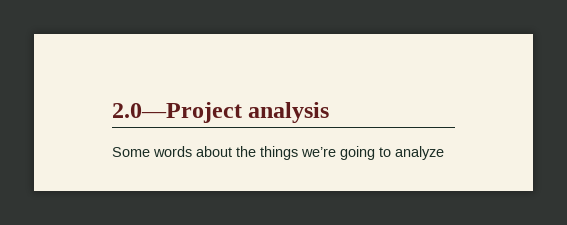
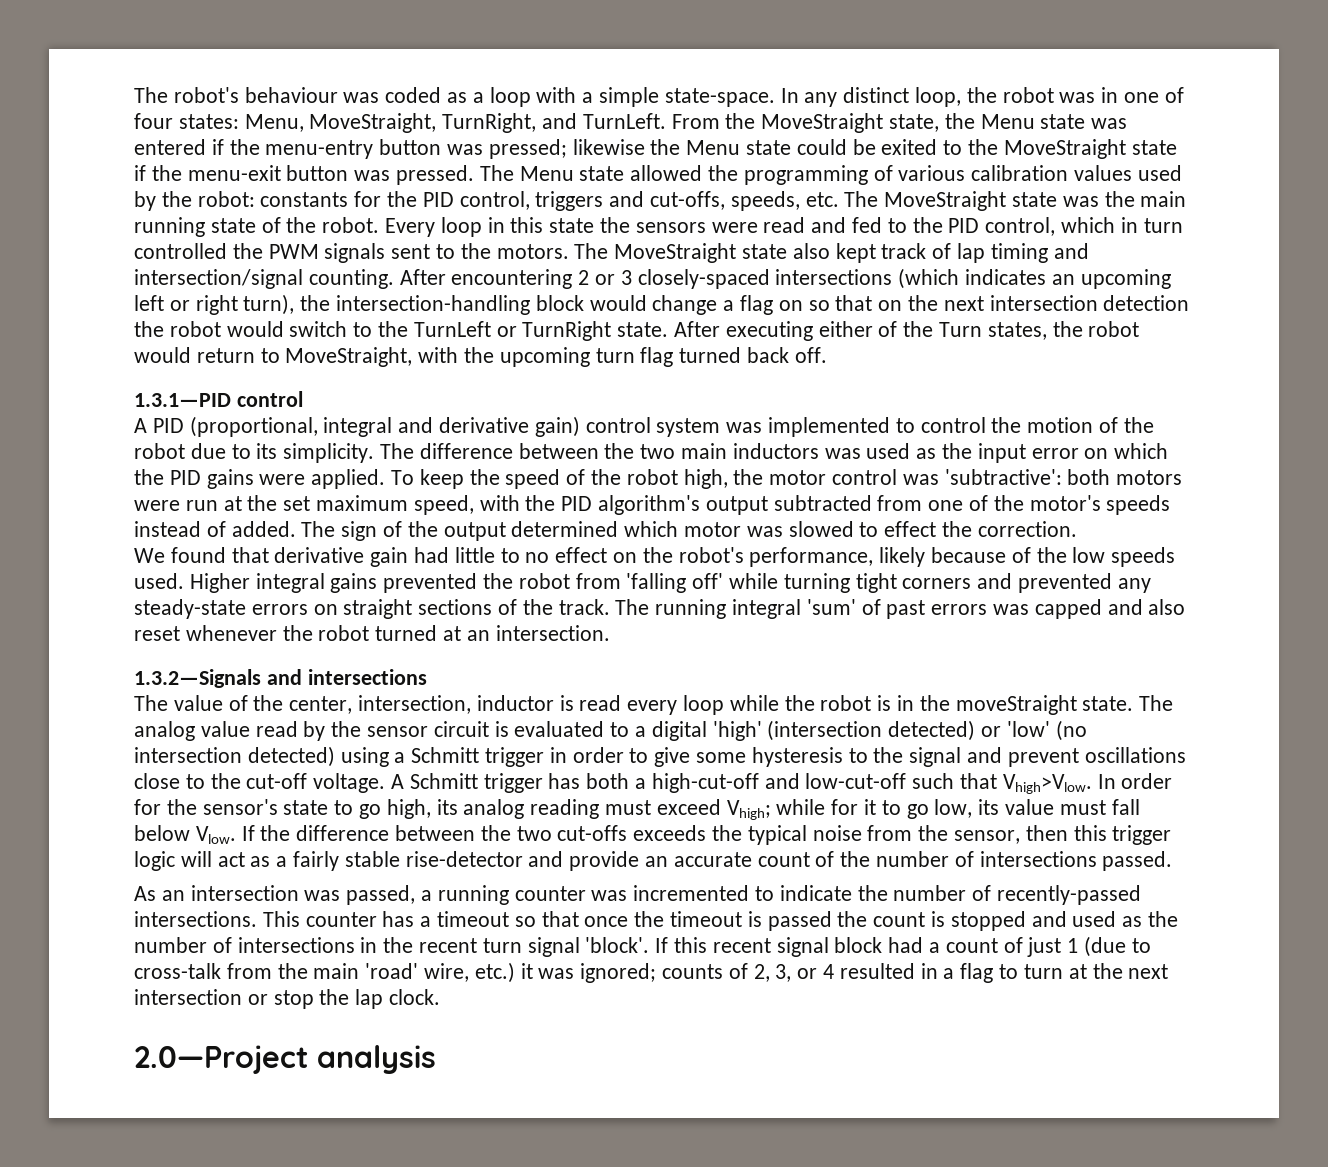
+ The robot's behaviour was coded as a loop with a simple state-space. In any distinct loop, the robot was in one of four states: Menu, MoveStraight, TurnRight, and TurnLeft. From the MoveStraight state, the Menu state was entered if the menu-entry button was pressed; likewise the Menu state could be exited to the MoveStraight state if the menu-exit button was pressed. The Menu state allowed the programming of various calibration values used by the robot: constants for the PID control, triggers and cut-offs, speeds, etc. The MoveStraight state was the main running state of the robot. Every loop in this state the sensors were read and fed to the PID control, which in turn controlled the PWM signals sent to the motors. The MoveStraight state also kept track of lap timing and intersection/signal counting. After encountering 2 or 3 closely-spaced intersections (which indicates an upcoming left or right turn), the intersection-handling block would change a flag on so that on the next intersection detection the robot would switch to the TurnLeft or TurnRight state. After executing either of the Turn states, the robot would return to MoveStraight, with the upcoming turn flag turned back off.
+ 1.3.1—PID control
+ A PID (proportional, integral and derivative gain) control system was implemented to control the motion of the robot due to its simplicity. The difference between the two main inductors was used as the input error on which the PID gains were applied. To keep the speed of the robot high, the motor control was 'subtractive': both motors were run at the set maximum speed, with the PID algorithm's output subtracted from one of the motor's speeds instead of added. The sign of the output determined which motor was slowed to effect the correction.
+ We found that derivative gain had little to no effect on the robot's performance, likely because of the low speeds used. Higher integral gains prevented the robot from 'falling off' while turning tight corners and prevented any steady-state errors on straight sections of the track. The running integral 'sum' of past errors was capped and also reset whenever the robot turned at an intersection.
+ 1.3.2—Signals and intersections
+ The value of the center, intersection, inductor is read every loop while the robot is in the moveStraight state. The analog value read by the sensor circuit is evaluated to a digital 'high' (intersection detected) or 'low' (no intersection detected) using a Schmitt trigger in order to give some hysteresis to the signal and prevent oscillations close to the cut-off voltage. A Schmitt trigger has both a high-cut-off and low-cut-off such that Vhigh>Vlow. In order for the sensor's state to go high, its analog reading must exceed Vhigh; while for it to go low, its value must fall below Vlow. If the difference between the two cut-offs exceeds the typical noise from the sensor, then this trigger logic will act as a fairly stable rise-detector and provide an accurate count of the number of intersections passed.
+ As an intersection was passed, a running counter was incremented to indicate the number of recently-passed intersections. This counter has a timeout so that once the timeout is passed the count is stopped and used as the number of intersections in the recent turn signal 'block'. If this recent signal block had a count of just 1 (due to cross-talk from the main 'road' wire, etc.) it was ignored; counts of 2, 3, or 4 resulted in a flag to turn at the next intersection or stop the lap clock.
  2.0—Project analysis
- Some words about the things we’re going to analyze

